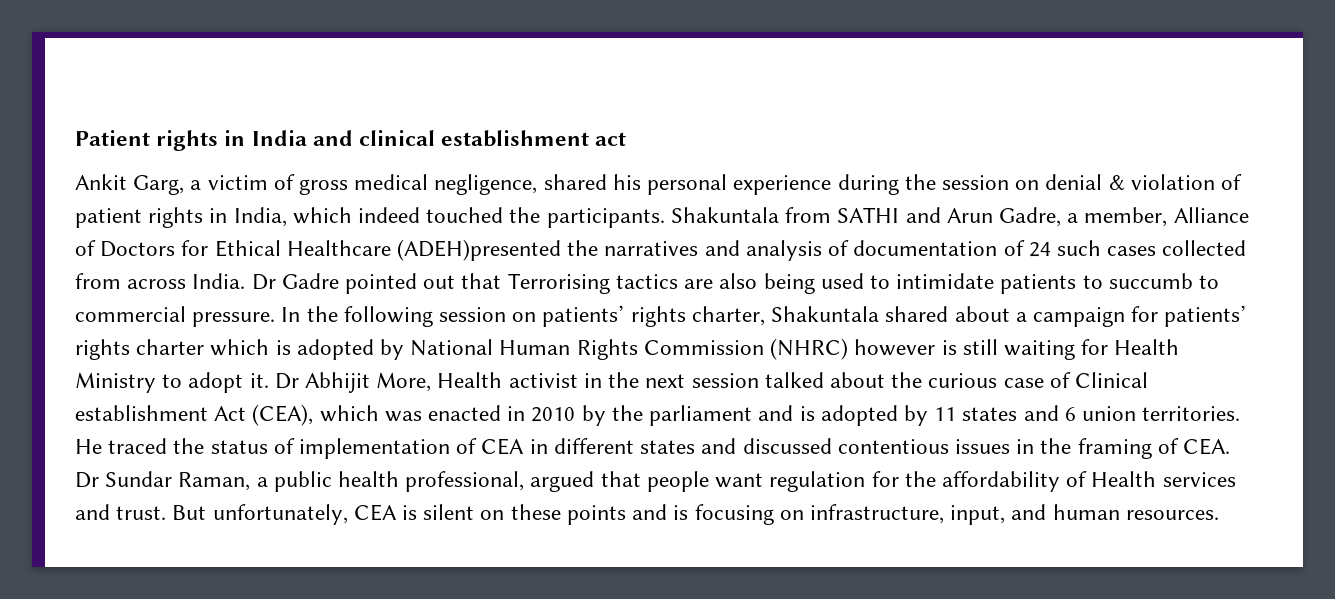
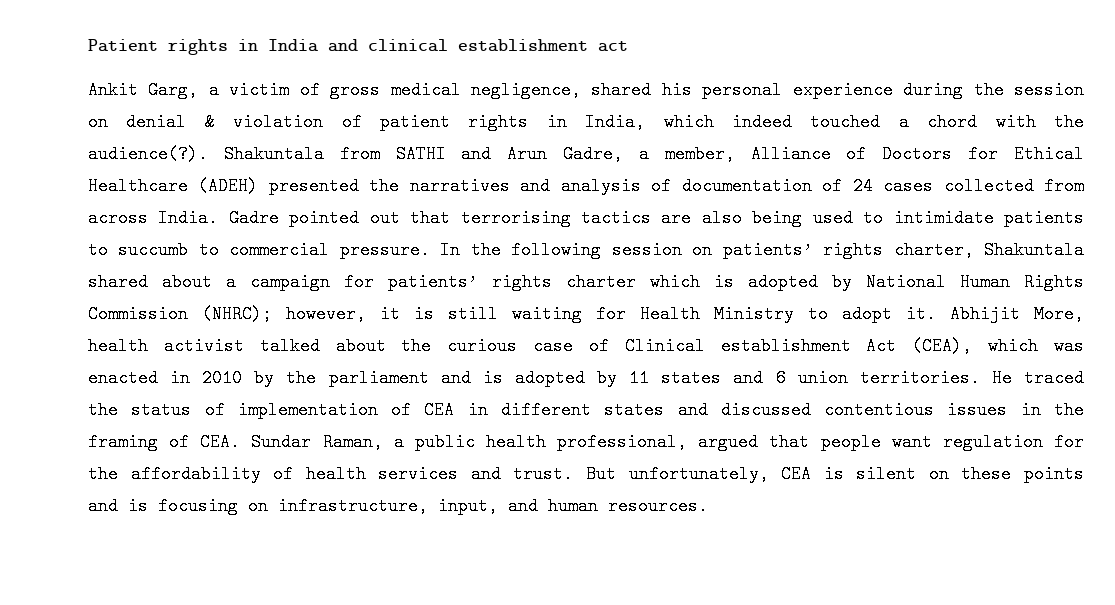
- Ankit Garg, a victim of gross medical negligence, shared his personal experience during the session on denial & violation of patient rights in India, which indeed touched the participants.
+ Ankit Garg, a victim of gross medical negligence, shared his personal experience during the session on denial & violation of patient rights in India, which indeed touched a chord with the audience(?).
- Shakuntala from SATHI and Arun Gadre, a member, Alliance of Doctors for Ethical Healthcare (ADEH)presented the narratives and analysis of documentation of 24 such cases collected from across India.
+ Shakuntala from SATHI and Arun Gadre, a member, Alliance of Doctors for Ethical Healthcare (ADEH) presented the narratives and analysis of documentation of 24 cases collected from across India.
- Dr Gadre pointed out that Terrorising tactics are also being used to intimidate patients to succumb to commercial pressure.
+ Gadre pointed out that terrorising tactics are also being used to intimidate patients to succumb to commercial pressure.
- In the following session on patients’ rights charter, Shakuntala shared about a campaign for patients’ rights charter which is adopted by National Human Rights Commission (NHRC) however is still waiting for Health Ministry to adopt it.
+ In the following session on patients’ rights charter, Shakuntala shared about a campaign for patients’ rights charter which is adopted by National Human Rights Commission (NHRC); however, it is still waiting for Health Ministry to adopt it.
- Dr Abhijit More, Health activist in the next session talked about the curious case of Clinical establishment Act (CEA), which was enacted in 2010 by the parliament and is adopted by 11 states and 6 union territories.
+ Abhijit More, health activist talked about the curious case of Clinical establishment Act (CEA), which was enacted in 2010 by the parliament and is adopted by 11 states and 6 union territories.
- He traced the status of implementation of CEA in different states and discussed contentious issues in the framing of CEA. Dr Sundar Raman, a public health professional, argued that people want regulation for the affordability of Health services and trust.
+ He traced the status of implementation of CEA in different states and discussed contentious issues in the framing of CEA. Sundar Raman, a public health professional, argued that people want regulation for the affordability of health services and trust.

